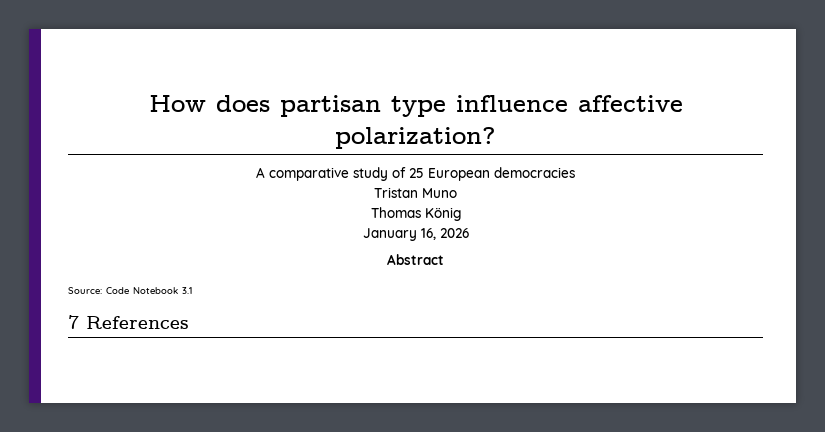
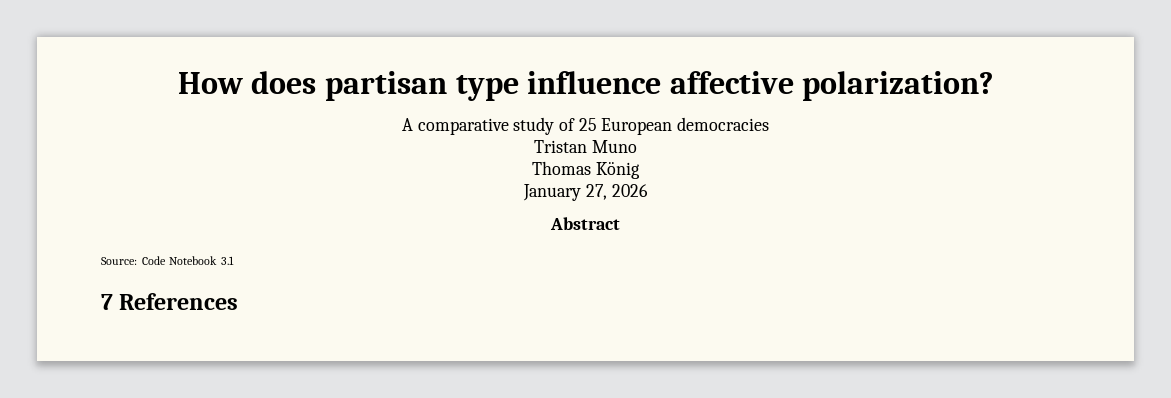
- January 16, 2026
+ January 27, 2026

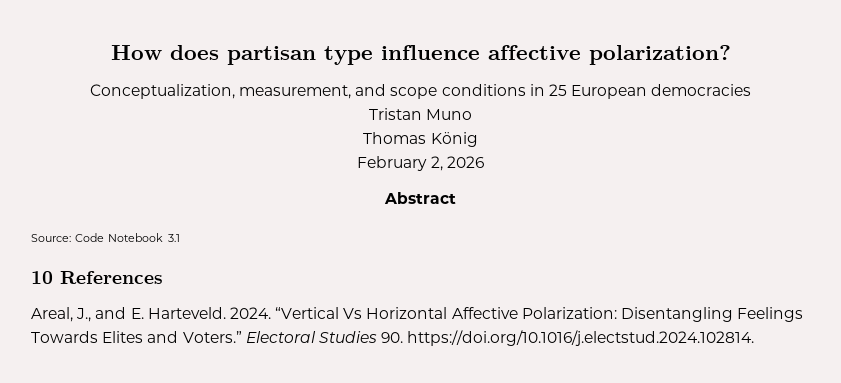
- A comparative study of 25 European democracies
+ Conceptualization, measurement, and scope conditions in 25 European democracies
- January 27, 2026
+ February 2, 2026
- 7 References
+ 10 References
+ Areal, J., and E. Harteveld. 2024. “Vertical Vs Horizontal Affective Polarization: Disentangling Feelings Towards Elites and Voters.” Electoral Studies 90. https://doi.org/10.1016/j.electstud.2024.102814.

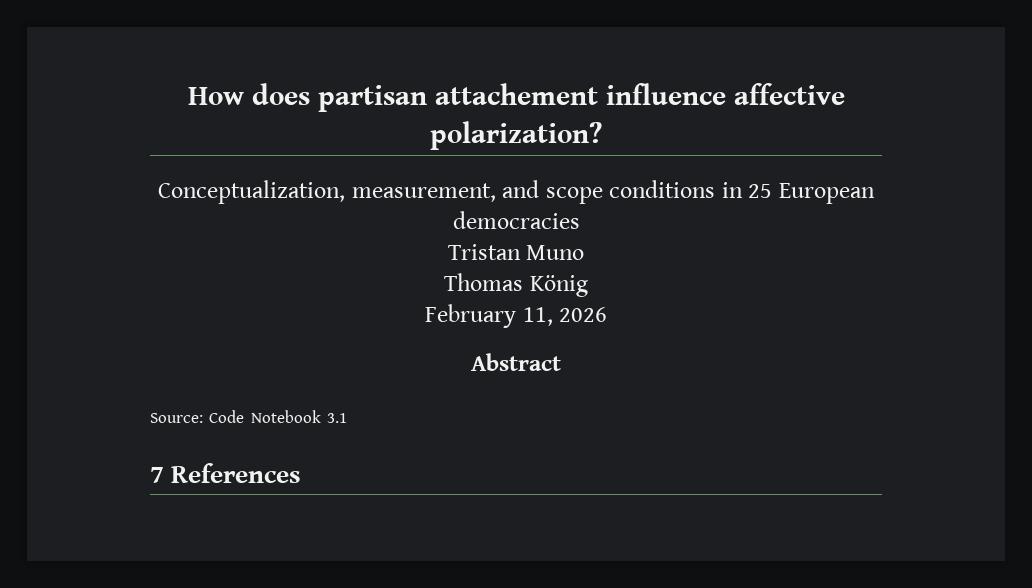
- How does partisan type influence affective polarization?
+ How does partisan attachement influence affective polarization?
- February 2, 2026
+ February 11, 2026
- 10 References
+ 7 References
- Areal, J., and E. Harteveld. 2024. “Vertical Vs Horizontal Affective Polarization: Disentangling Feelings Towards Elites and Voters.” Electoral Studies 90. https://doi.org/10.1016/j.electstud.2024.102814.

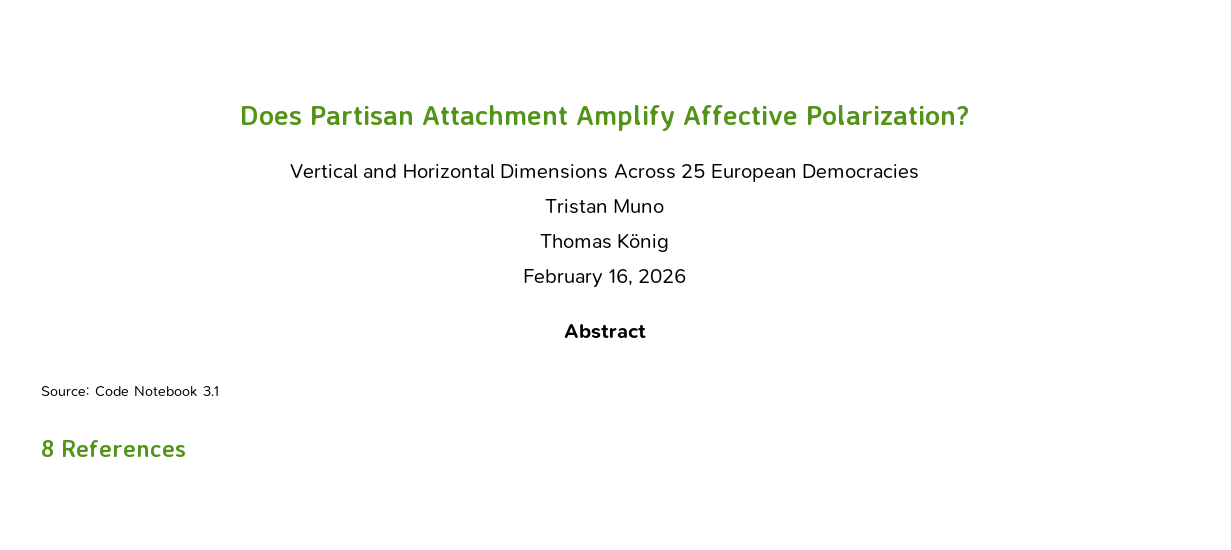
- How does partisan attachement influence affective polarization?
- Conceptualization, measurement, and scope conditions in 25 European democracies
+ Does Partisan Attachment Amplify Affective Polarization?
+ Vertical and Horizontal Dimensions Across 25 European Democracies
- February 11, 2026
+ February 16, 2026
- 7 References
+ 8 References

